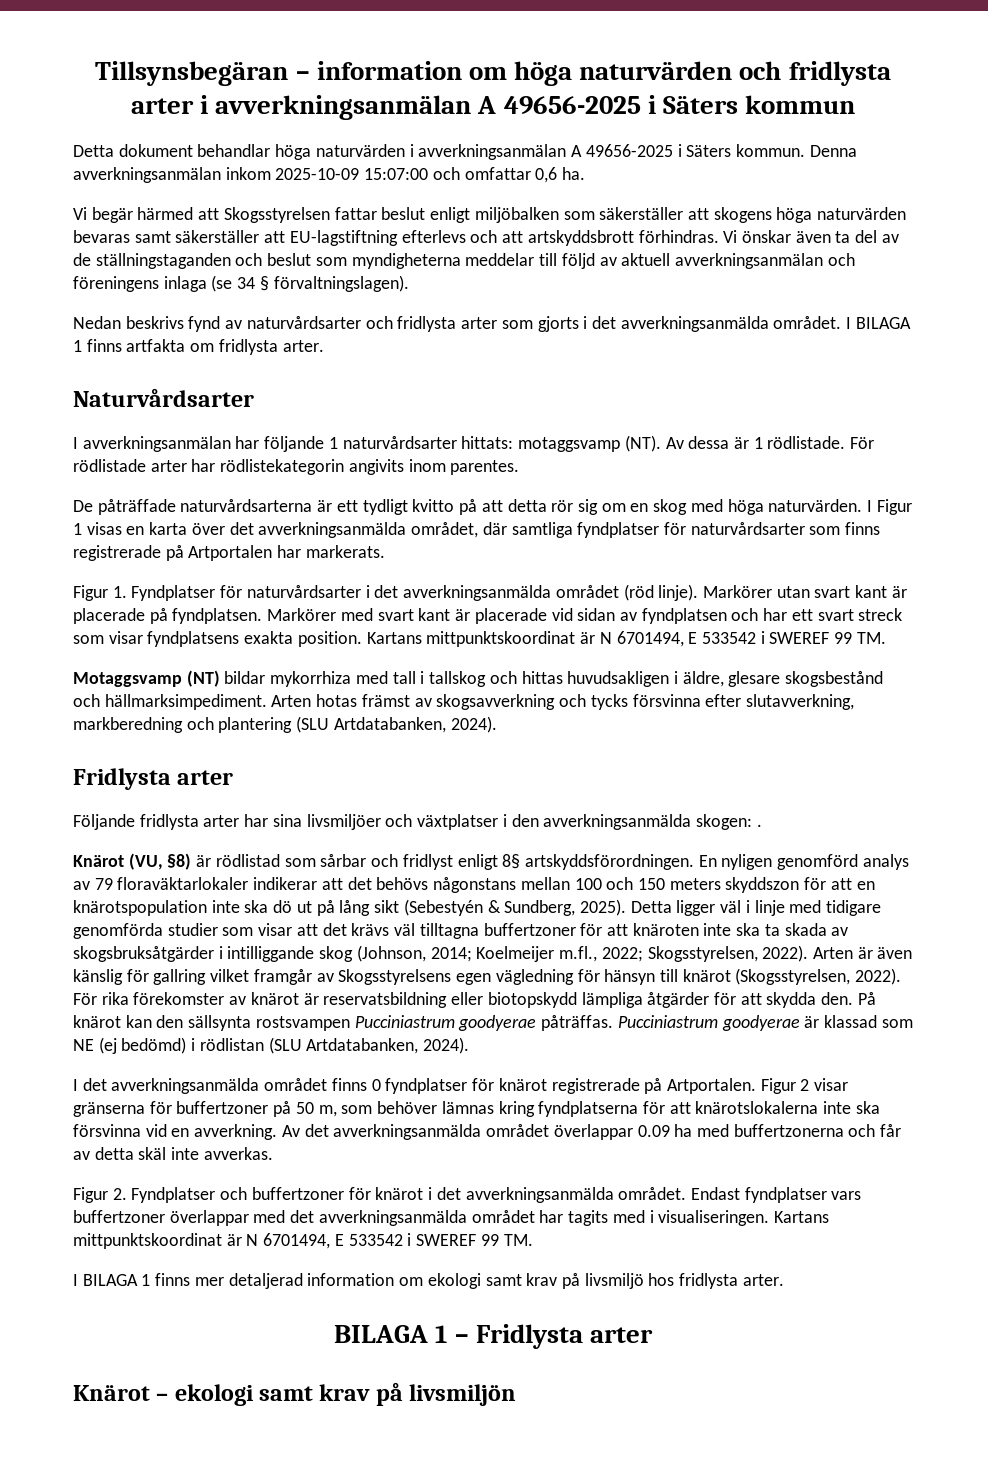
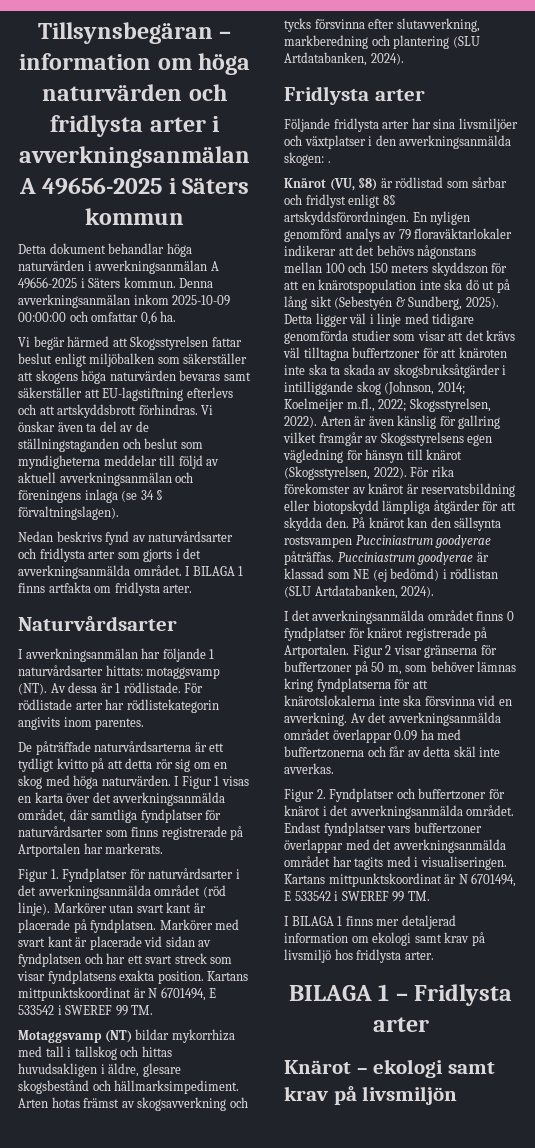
- Denna avverkningsanmälan inkom 2025-10-09 15:07:00 och omfattar 0,6 ha.
+ Denna avverkningsanmälan inkom 2025-10-09 00:00:00 och omfattar 0,6 ha.

